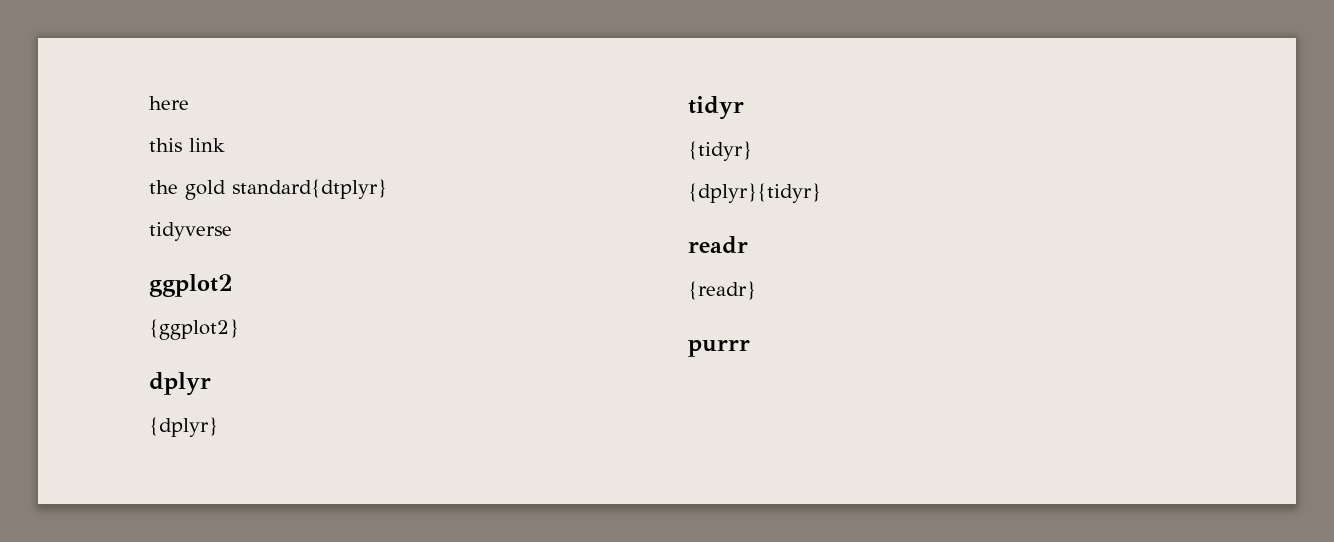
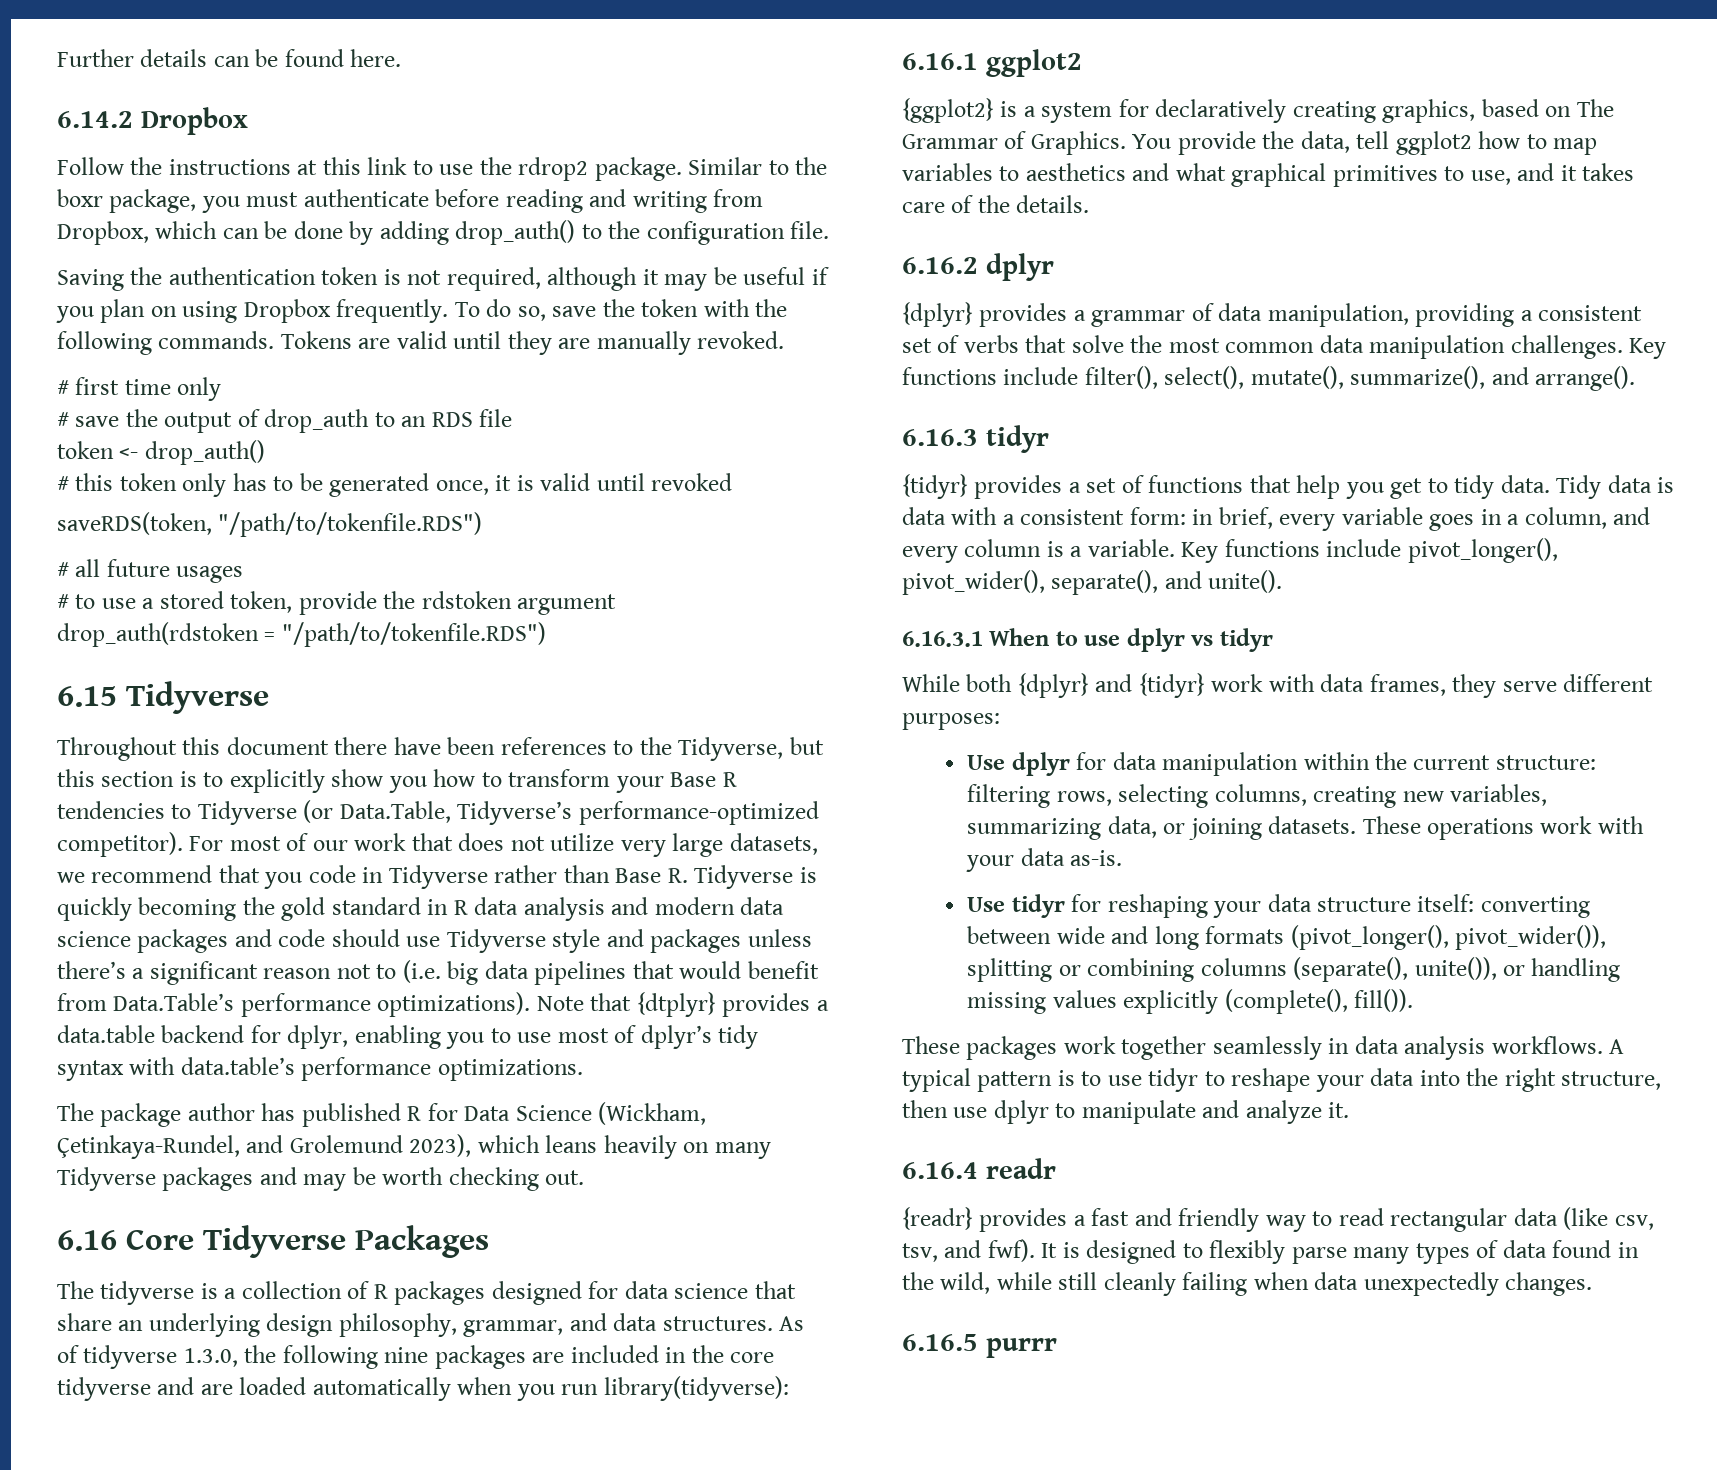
- here
- this link
- the gold standard{dtplyr}
- tidyverse
- ggplot2
- {ggplot2}
- dplyr
- {dplyr}
- tidyr
- {tidyr}
- {dplyr}{tidyr}
- readr
- {readr}
- purrr
+ Further details can be found here.
+ 6.14.2 Dropbox
+ Follow the instructions at this link to use the rdrop2 package. Similar to the boxr package, you must authenticate before reading and writing from Dropbox, which can be done by adding drop_auth() to the configuration file.
+ Saving the authentication token is not required, although it may be useful if you plan on using Dropbox frequently. To do so, save the token with the following commands. Tokens are valid until they are manually revoked.
+ # first time only
+ # save the output of drop_auth to an RDS file
+ token <- drop_auth()
+ # this token only has to be generated once, it is valid until revoked
+ saveRDS(token, "/path/to/tokenfile.RDS")
+ # all future usages
+ # to use a stored token, provide the rdstoken argument
+ drop_auth(rdstoken = "/path/to/tokenfile.RDS")
+ 6.15 Tidyverse
+ Throughout this document there have been references to the Tidyverse, but this section is to explicitly show you how to transform your Base R tendencies to Tidyverse (or Data.Table, Tidyverse’s performance-optimized competitor). For most of our work that does not utilize very large datasets, we recommend that you code in Tidyverse rather than Base R. Tidyverse is quickly becoming the gold standard in R data analysis and modern data science packages and code should use Tidyverse style and packages unless there’s a significant reason not to (i.e. big data pipelines that would benefit from Data.Table’s performance optimizations). Note that {dtplyr} provides a data.table backend for dplyr, enabling you to use most of dplyr’s tidy syntax with data.table’s performance optimizations.
+ The package author has published R for Data Science (Wickham, Çetinkaya-Rundel, and Grolemund 2023), which leans heavily on many Tidyverse packages and may be worth checking out.
+ 6.16 Core Tidyverse Packages
+ The tidyverse is a collection of R packages designed for data science that share an underlying design philosophy, grammar, and data structures. As of tidyverse 1.3.0, the following nine packages are included in the core tidyverse and are loaded automatically when you run library(tidyverse):
+ 6.16.1 ggplot2
+ {ggplot2} is a system for declaratively creating graphics, based on The Grammar of Graphics. You provide the data, tell ggplot2 how to map variables to aesthetics and what graphical primitives to use, and it takes care of the details.
+ 6.16.2 dplyr
+ {dplyr} provides a grammar of data manipulation, providing a consistent set of verbs that solve the most common data manipulation challenges. Key functions include filter(), select(), mutate(), summarize(), and arrange().
+ 6.16.3 tidyr
+ {tidyr} provides a set of functions that help you get to tidy data. Tidy data is data with a consistent form: in brief, every variable goes in a column, and every column is a variable. Key functions include pivot_longer(), pivot_wider(), separate(), and unite().
+ 6.16.3.1 When to use dplyr vs tidyr
+ While both {dplyr} and {tidyr} work with data frames, they serve different purposes:
+ Use dplyr for data manipulation within the current structure: filtering rows, selecting columns, creating new variables, summarizing data, or joining datasets. These operations work with your data as-is.
+ Use tidyr for reshaping your data structure itself: converting between wide and long formats (pivot_longer(), pivot_wider()), splitting or combining columns (separate(), unite()), or handling missing values explicitly (complete(), fill()).
+ These packages work together seamlessly in data analysis workflows. A typical pattern is to use tidyr to reshape your data into the right structure, then use dplyr to manipulate and analyze it.
+ 6.16.4 readr
+ {readr} provides a fast and friendly way to read rectangular data (like csv, tsv, and fwf). It is designed to flexibly parse many types of data found in the wild, while still cleanly failing when data unexpectedly changes.
+ 6.16.5 purrr

